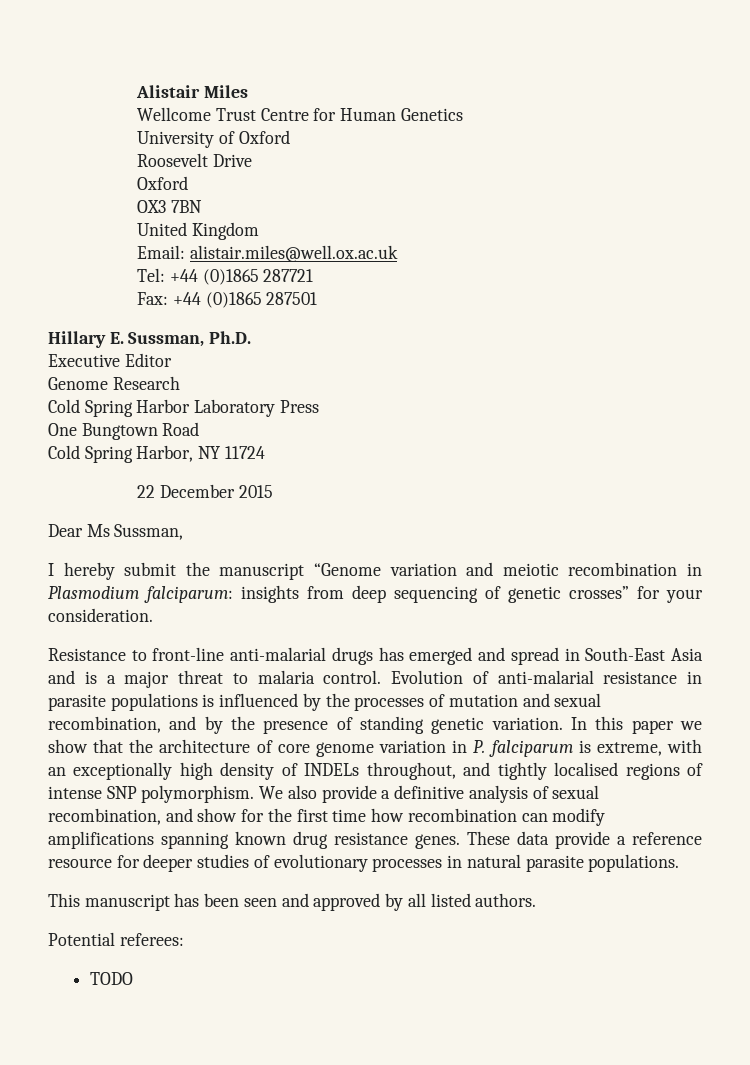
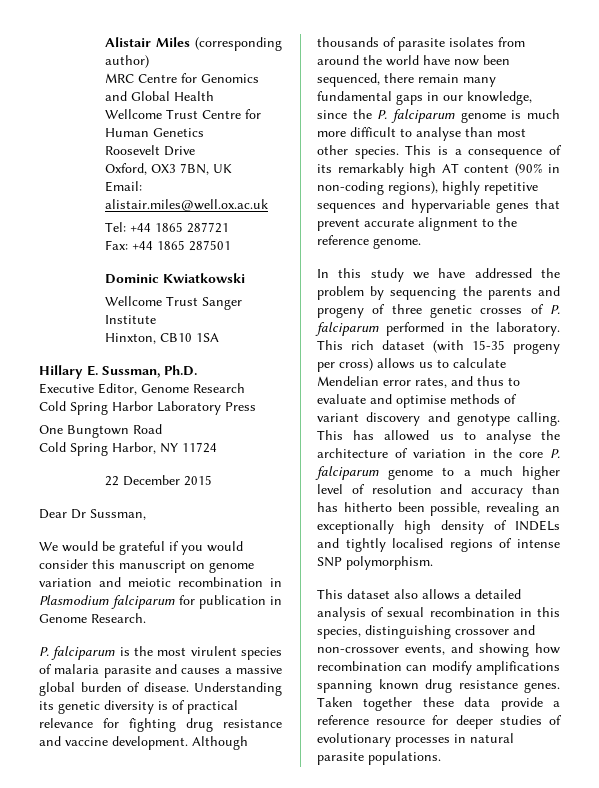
- Alistair Miles
+ Alistair Miles (corresponding author)
+ MRC Centre for Genomics and Global Health
- University of Oxford
  Roosevelt Drive
- Oxford
- OX3 7BN
- United Kingdom
+ Oxford, OX3 7BN, UK
- Tel: +44 (0)1865 287721
+ Tel: +44 1865 287721
- Fax: +44 (0)1865 287501
+ Fax: +44 1865 287501
+ Dominic Kwiatkowski
+ Wellcome Trust Sanger Institute
+ Hinxton, CB10 1SA
- Executive Editor
- Genome Research
+ Executive Editor, Genome Research
- Dear Ms Sussman,
+ Dear Dr Sussman,
- I hereby submit the manuscript “Genome variation and meiotic recombination in Plasmodium falciparum: insights from deep sequencing of genetic crosses” for your consideration.
- Resistance to front-line anti-malarial drugs has emerged and spread in South-East Asia and is a major threat to malaria control. Evolution of anti-malarial resistance in parasite populations is influenced by the processes of mutation and sexual recombination, and by the presence of standing genetic variation. In this paper we show that the architecture of core genome variation in P. falciparum is extreme, with an exceptionally high density of INDELs throughout, and tightly localised regions of intense SNP polymorphism. We also provide a definitive analysis of sexual recombination, and show for the first time how recombination can modify amplifications spanning known drug resistance genes.
+ We would be grateful if you would consider this manuscript on genome variation and meiotic recombination in Plasmodium falciparum for publication in Genome Research.
+ P. falciparum is the most virulent species of malaria parasite and causes a massive global burden of disease. Understanding its genetic diversity is of practical relevance for fighting drug resistance and vaccine development. Although thousands of parasite isolates from around the world have now been sequenced, there remain many fundamental gaps in our knowledge, since the P. falciparum genome is much more difficult to analyse than most other species. This is a consequence of its remarkably high AT content (90% in non-coding regions), highly repetitive sequences and hypervariable genes that prevent accurate alignment to the reference genome.
+ In this study we have addressed the problem by sequencing the parents and progeny of three genetic crosses of P. falciparum performed in the laboratory. This rich dataset (with 15-35 progeny per cross) allows us to calculate Mendelian error rates, and thus to evaluate and optimise methods of variant discovery and genotype calling. This has allowed us to analyse the architecture of variation in the core P. falciparum genome to a much higher level of resolution and accuracy than has hitherto been possible, revealing an exceptionally high density of INDELs and tightly localised regions of intense SNP polymorphism.
+ This dataset also allows a detailed analysis of sexual recombination in this species, distinguishing crossover and non-crossover events, and showing how recombination can modify amplifications spanning known drug resistance genes.
- These data provide a reference resource for deeper studies of evolutionary processes in natural parasite populations.
+ Taken together these data provide a reference resource for deeper studies of evolutionary processes in natural parasite populations.
- This manuscript has been seen and approved by all listed authors.
- Potential referees:
- TODO

